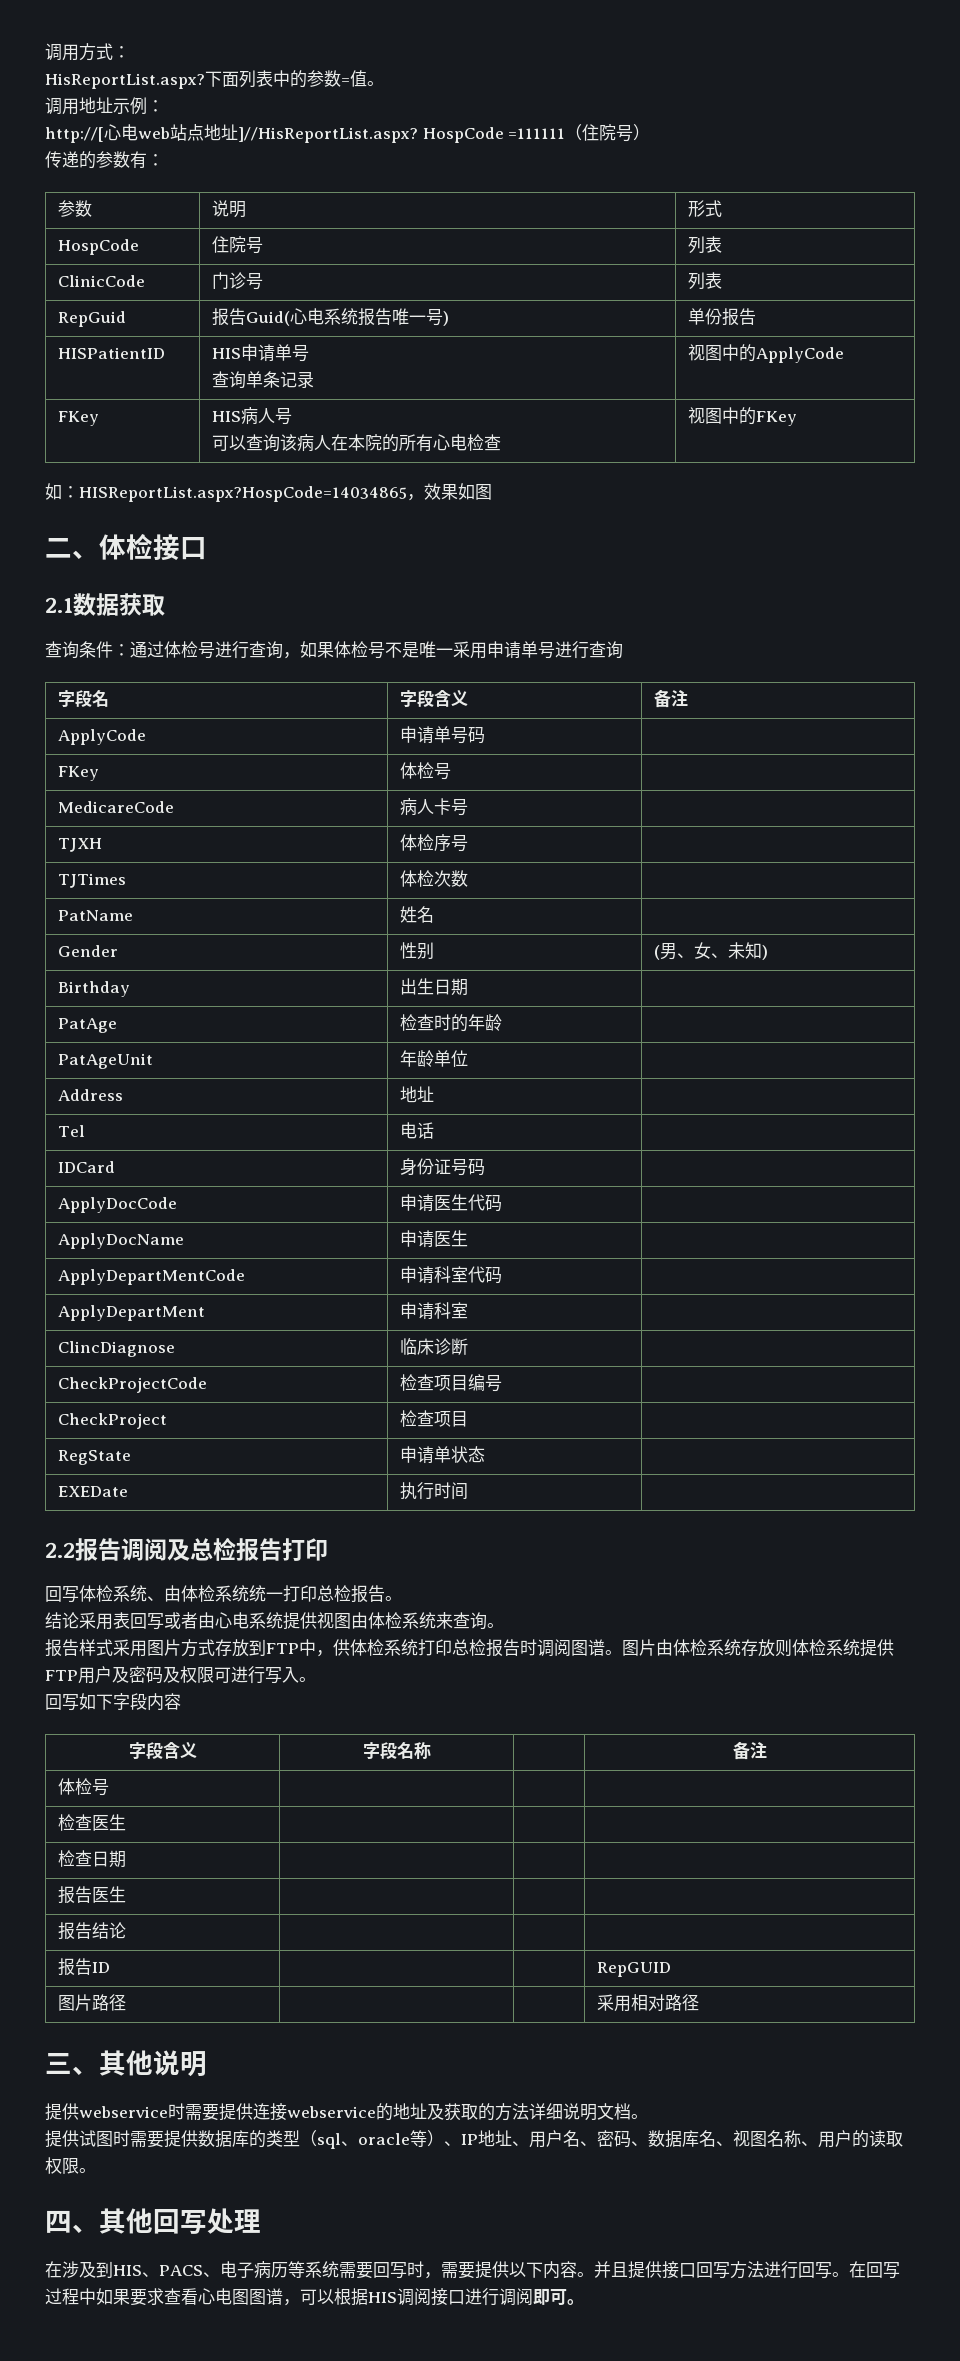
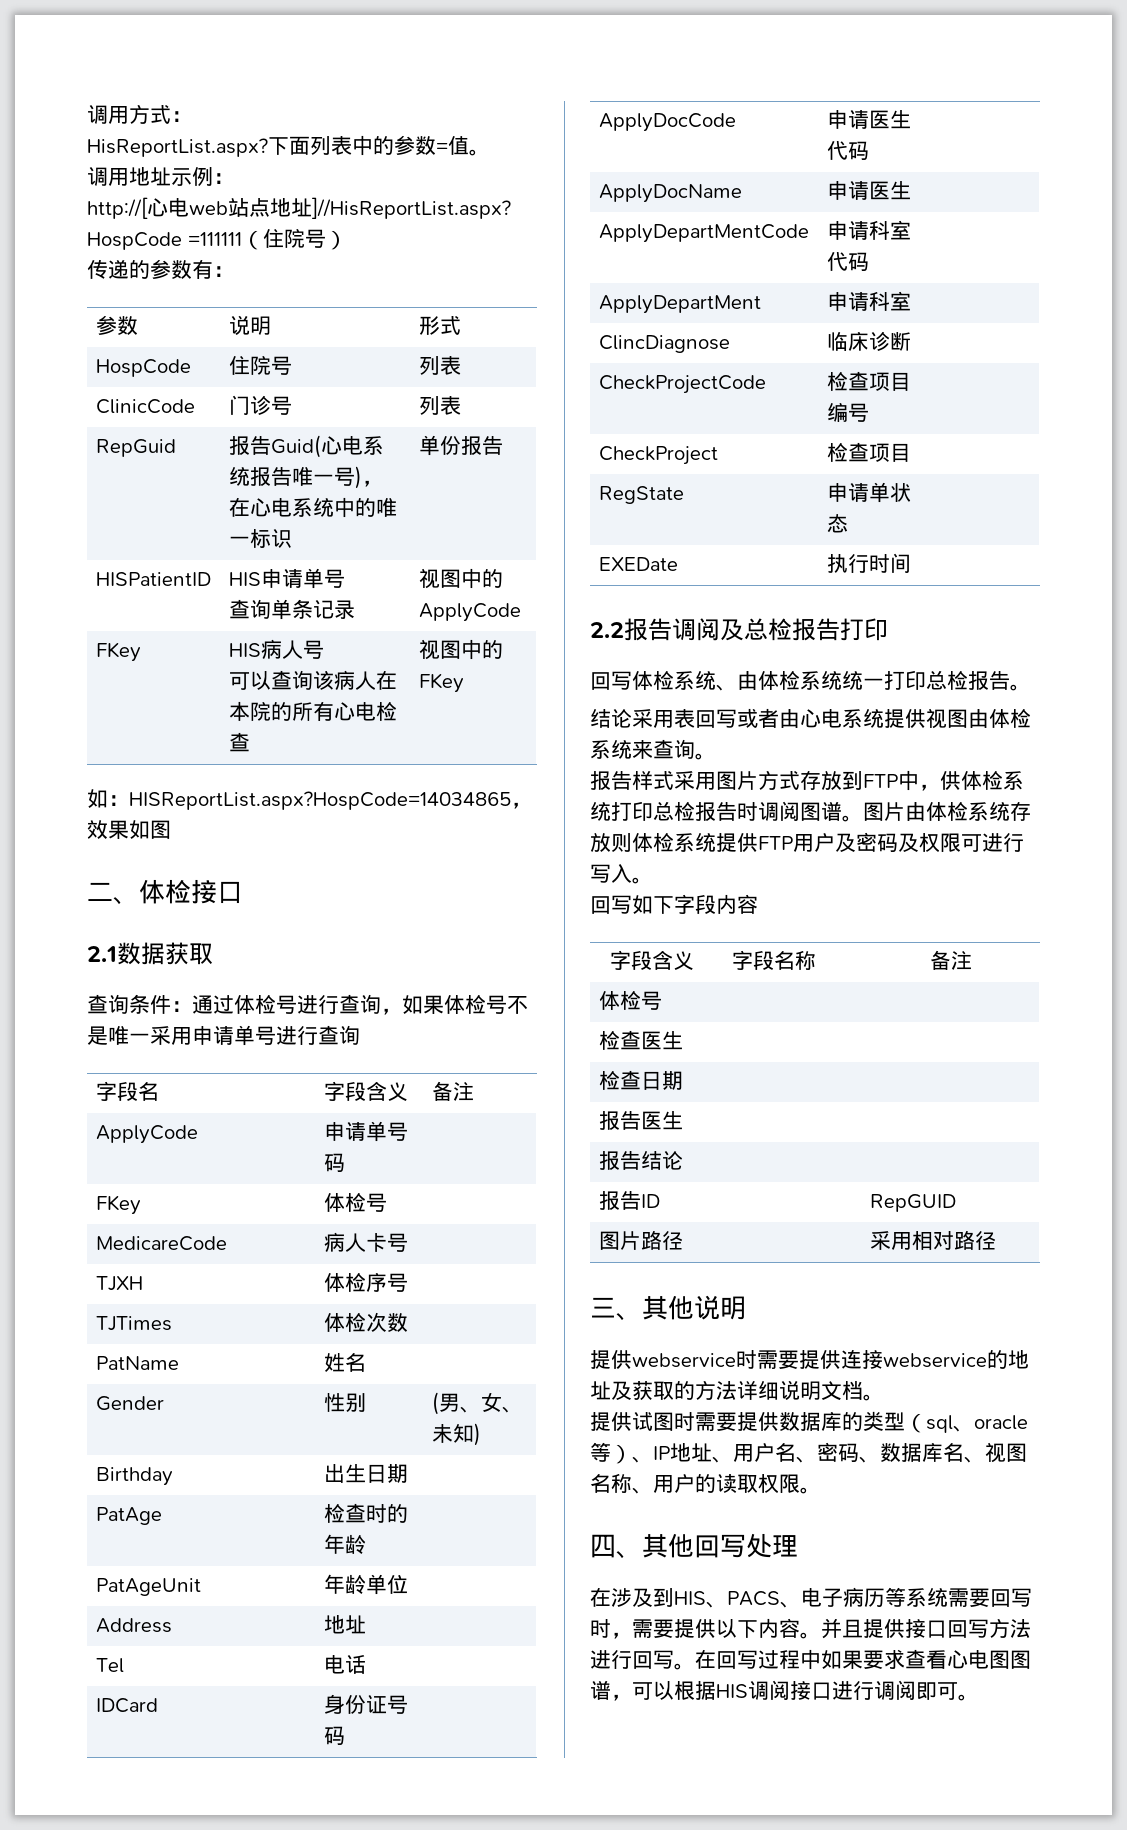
- RepGuid | 报告Guid(心电系统报告唯一号) | 单份报告
+ RepGuid | 报告Guid(心电系统报告唯一号)，在心电系统中的唯一标识 | 单份报告

